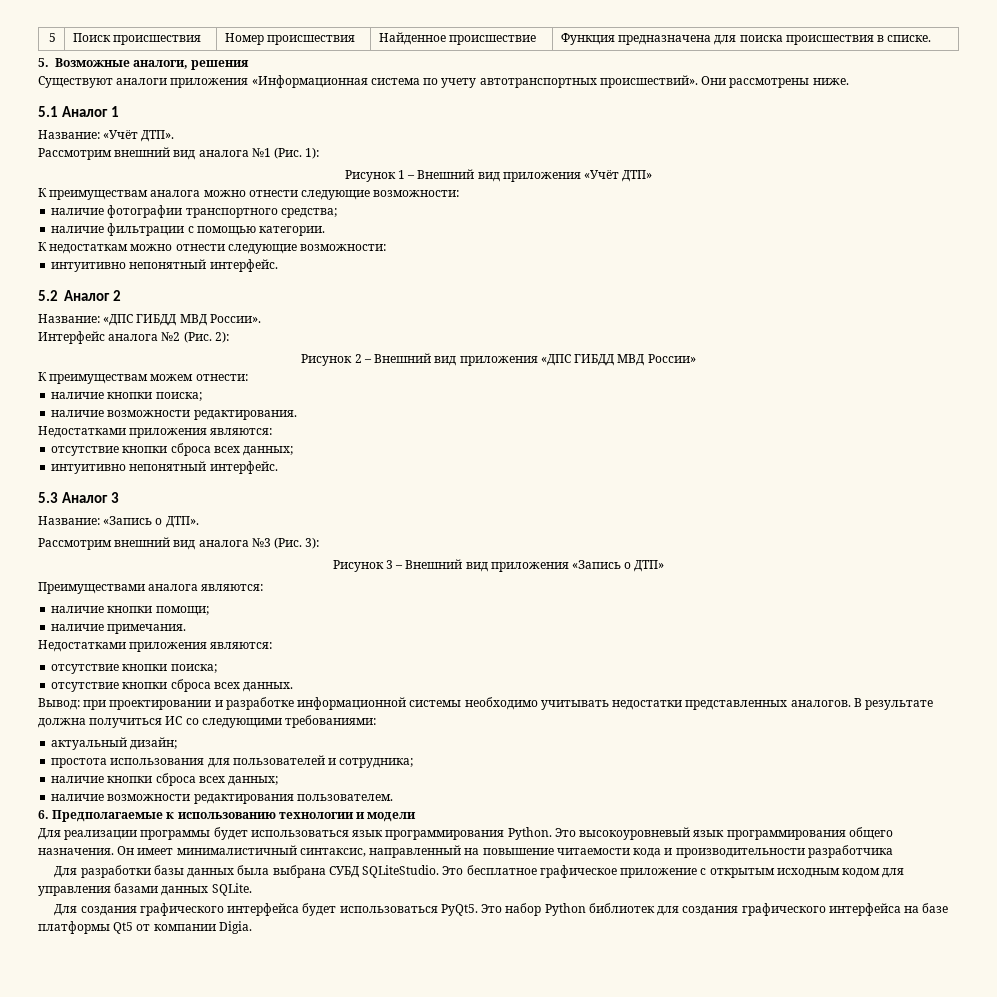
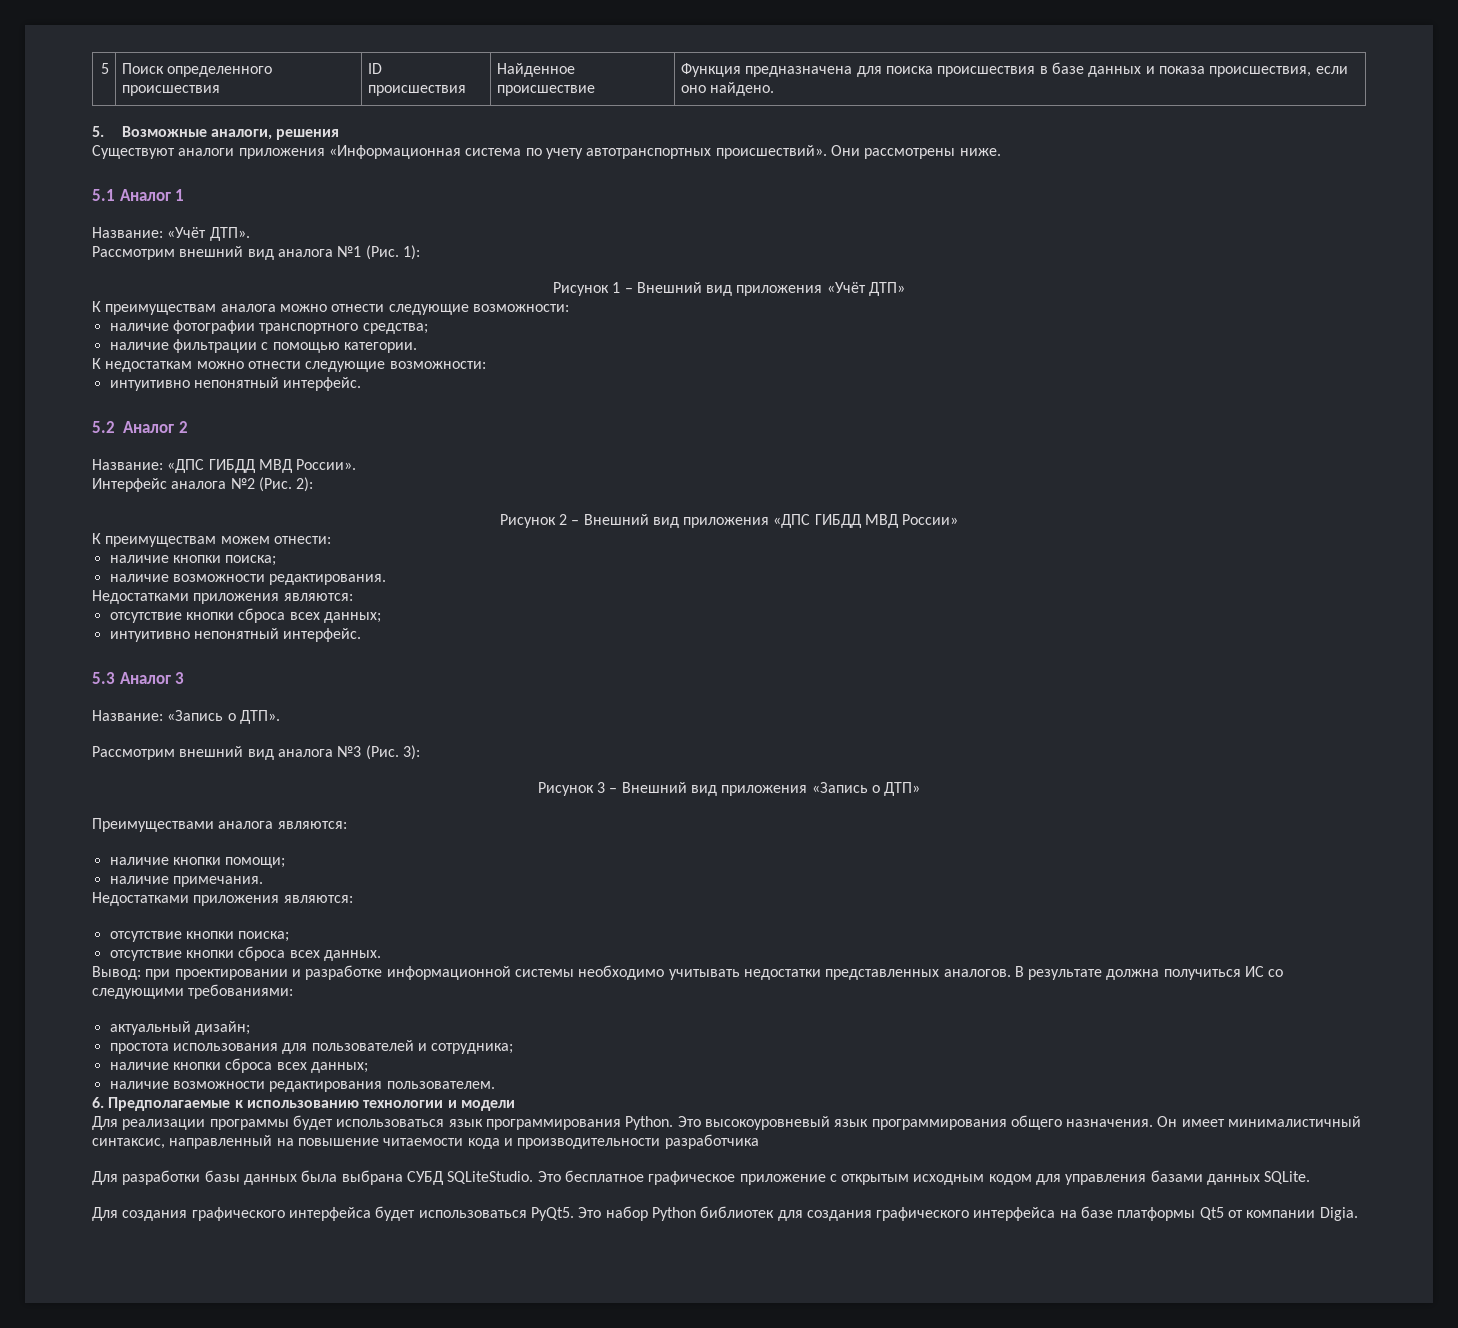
- 5 | Поиск происшествия | Номер происшествия | Найденное происшествие | Функция предназначена для поиска происшествия в списке.
+ 5 | Поиск определенного происшествия | ID происшествия | Найденное происшествие | Функция предназначена для поиска происшествия в базе данных и показа происшествия, если оно найдено.

